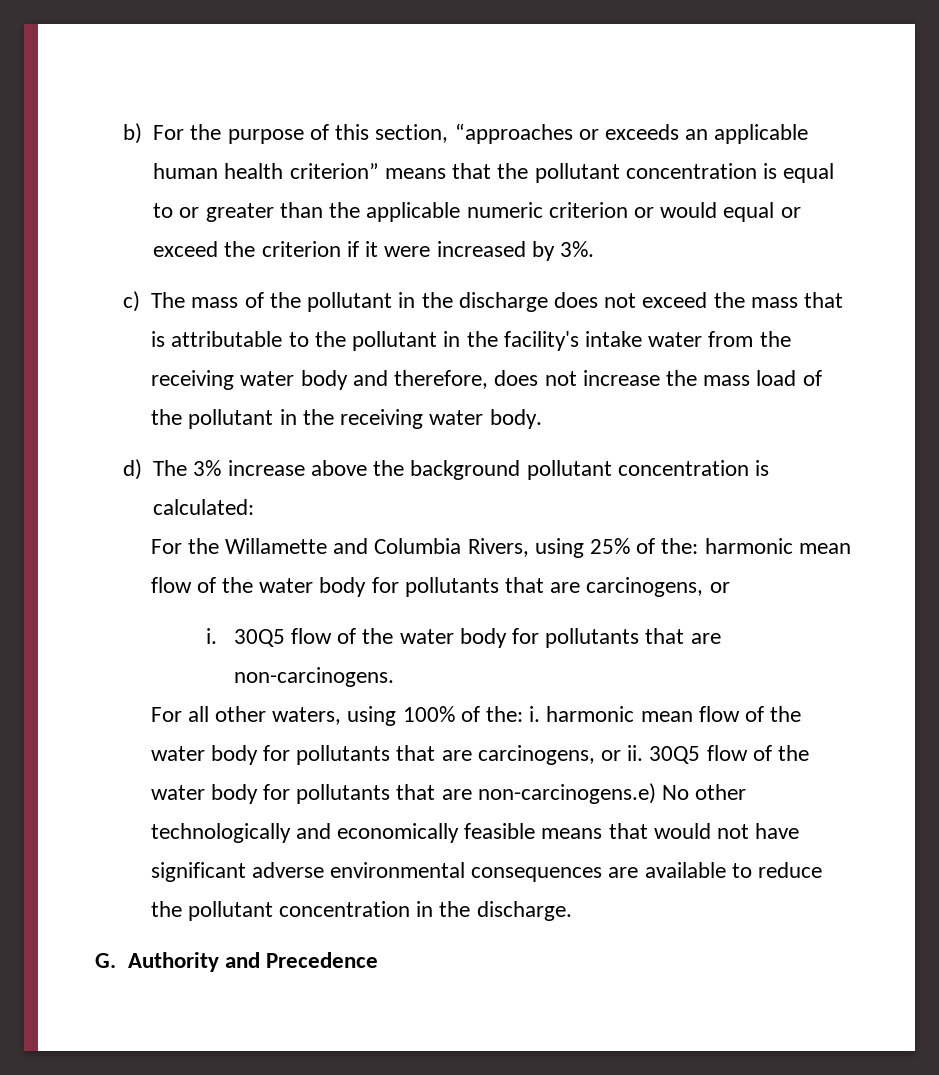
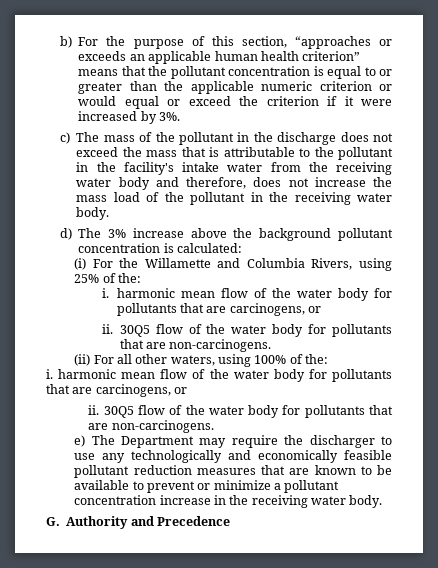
- For the Willamette and Columbia Rivers, using 25% of the: harmonic mean flow of the water body for pollutants that are carcinogens, or
- i.
+ (i) For the Willamette and Columbia Rivers, using 25% of the:
+ i. harmonic mean flow of the water body for pollutants that are carcinogens, or
+ ii.
- For all other waters, using 100% of the: i. harmonic mean flow of the water body for pollutants that are carcinogens, or ii. 30Q5 flow of the water body for pollutants that are non-carcinogens.e) No other technologically and economically feasible means that would not have significant adverse environmental consequences are available to reduce the pollutant concentration in the discharge.
+ (ii) For all other waters, using 100% of the:
+ i. harmonic mean flow of the water body for pollutants that are carcinogens, or
+ ii. 30Q5 flow of the water body for pollutants that are non-carcinogens.
+ e) The Department may require the discharger to use any technologically and economically feasible pollutant reduction measures that are known to be available to prevent or minimize a pollutant concentration increase in the receiving water body.

